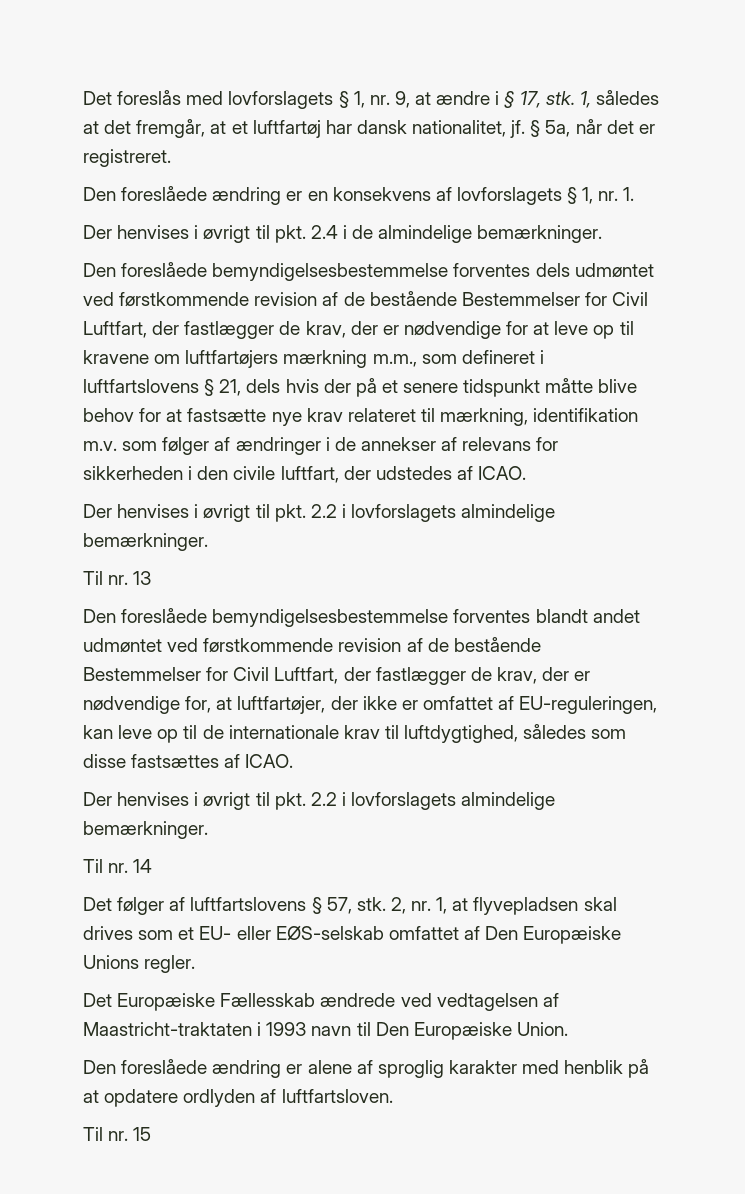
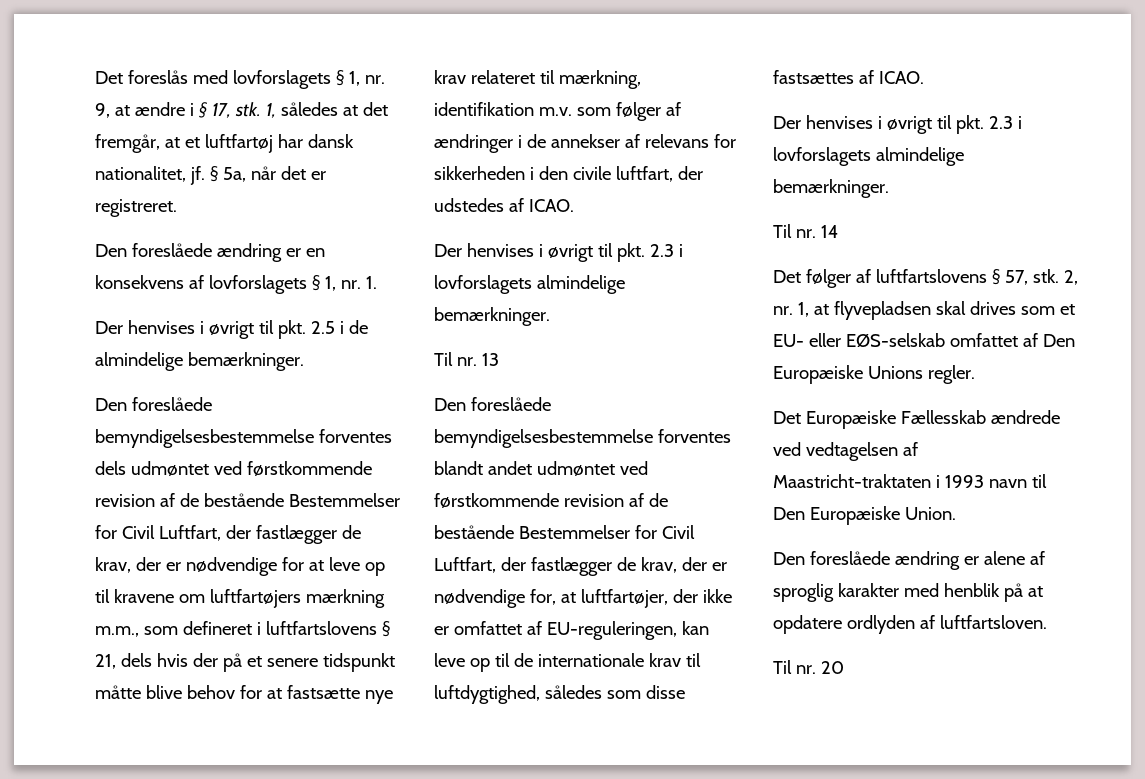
- Der henvises i øvrigt til pkt. 2.4 i de almindelige bemærkninger.
+ Der henvises i øvrigt til pkt. 2.5 i de almindelige bemærkninger.
  Den foreslåede bemyndigelsesbestemmelse forventes dels udmøntet ved førstkommende revision af de bestående Bestemmelser for Civil Luftfart, der fastlægger de krav, der er nødvendige for at leve op til kravene om luftfartøjers mærkning m.m., som defineret i luftfartslovens § 21, dels hvis der på et senere tidspunkt måtte blive behov for at fastsætte nye krav relateret til mærkning, identifikation m.v. som følger af ændringer i de annekser af relevans for sikkerheden i den civile luftfart, der udstedes af ICAO.
- Der henvises i øvrigt til pkt. 2.2 i lovforslagets almindelige bemærkninger.
+ Der henvises i øvrigt til pkt. 2.3 i lovforslagets almindelige bemærkninger.
  Den foreslåede bemyndigelsesbestemmelse forventes blandt andet udmøntet ved førstkommende revision af de bestående Bestemmelser for Civil Luftfart, der fastlægger de krav, der er nødvendige for, at luftfartøjer, der ikke er omfattet af EU-reguleringen, kan leve op til de internationale krav til luftdygtighed, således som disse fastsættes af ICAO.
- Der henvises i øvrigt til pkt. 2.2 i lovforslagets almindelige bemærkninger.
+ Der henvises i øvrigt til pkt. 2.3 i lovforslagets almindelige bemærkninger.
- Til nr. 15
+ Til nr. 20

